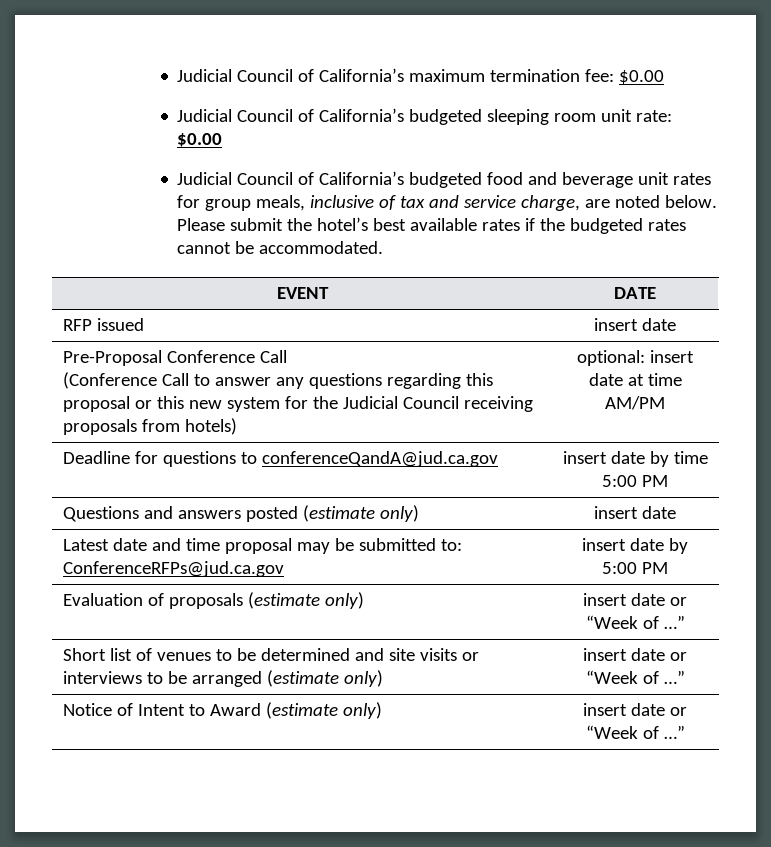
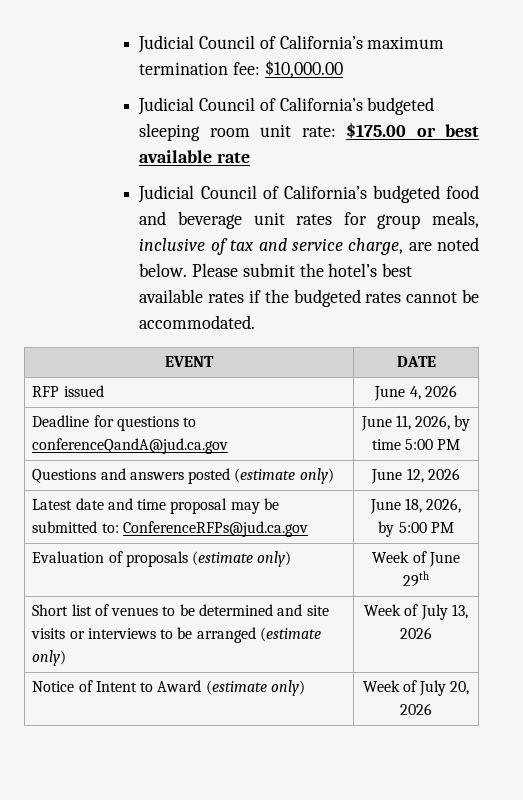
- Judicial Council of California’s maximum termination fee: $0.00
+ Judicial Council of California’s maximum termination fee: $10,000.00
- Judicial Council of California’s budgeted sleeping room unit rate: $0.00
+ Judicial Council of California’s budgeted sleeping room unit rate: $175.00 or best available rate
- RFP issued | insert date
- Pre-Proposal Conference Call
- (Conference Call to answer any questions regarding this proposal or this new system for the Judicial Council receiving proposals from hotels) | optional: insert date at time AM/PM
+ RFP issued | June 4, 2026
- Deadline for questions to conferenceQandA@jud.ca.gov | insert date by time 5:00 PM
+ Deadline for questions to conferenceQandA@jud.ca.gov | June 11, 2026, by time 5:00 PM
- Questions and answers posted (estimate only) | insert date
+ Questions and answers posted (estimate only) | June 12, 2026
- Latest date and time proposal may be submitted to: ConferenceRFPs@jud.ca.gov | insert date by 5:00 PM
+ Latest date and time proposal may be submitted to: ConferenceRFPs@jud.ca.gov | June 18, 2026, by 5:00 PM
- Evaluation of proposals (estimate only) | insert date or “Week of …”
+ Evaluation of proposals (estimate only) | Week of June 29th
- Short list of venues to be determined and site visits or interviews to be arranged (estimate only) | insert date or “Week of …”
+ Short list of venues to be determined and site visits or interviews to be arranged (estimate only) | Week of July 13, 2026
- Notice of Intent to Award (estimate only) | insert date or “Week of …”
+ Notice of Intent to Award (estimate only) | Week of July 20, 2026

